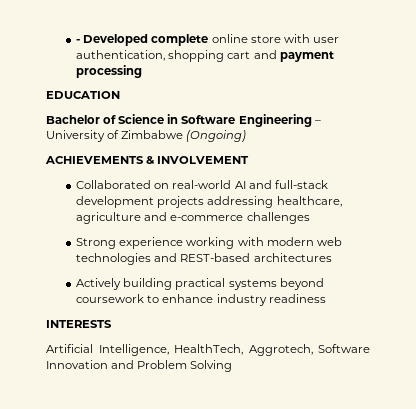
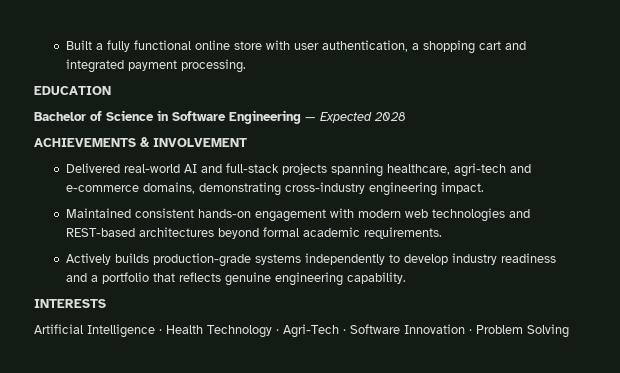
- - Developed complete online store with user authentication, shopping cart and payment processing
+ Built a fully functional online store with user authentication, a shopping cart and integrated payment processing.
- Bachelor of Science in Software Engineering – University of Zimbabwe (Ongoing)
+ Bachelor of Science in Software Engineering — Expected 2028
- Collaborated on real-world AI and full-stack development projects addressing healthcare, agriculture and e-commerce challenges
- Strong experience working with modern web technologies and REST-based architectures
- Actively building practical systems beyond coursework to enhance industry readiness
+ Delivered real-world AI and full-stack projects spanning healthcare, agri-tech and e-commerce domains, demonstrating cross-industry engineering impact.
+ Maintained consistent hands-on engagement with modern web technologies and REST-based architectures beyond formal academic requirements.
+ Actively builds production-grade systems independently to develop industry readiness and a portfolio that reflects genuine engineering capability.
  INTERESTS
- Artificial Intelligence, HealthTech, Aggrotech, Software Innovation and Problem Solving
+ Artificial Intelligence · Health Technology · Agri-Tech · Software Innovation · Problem Solving

